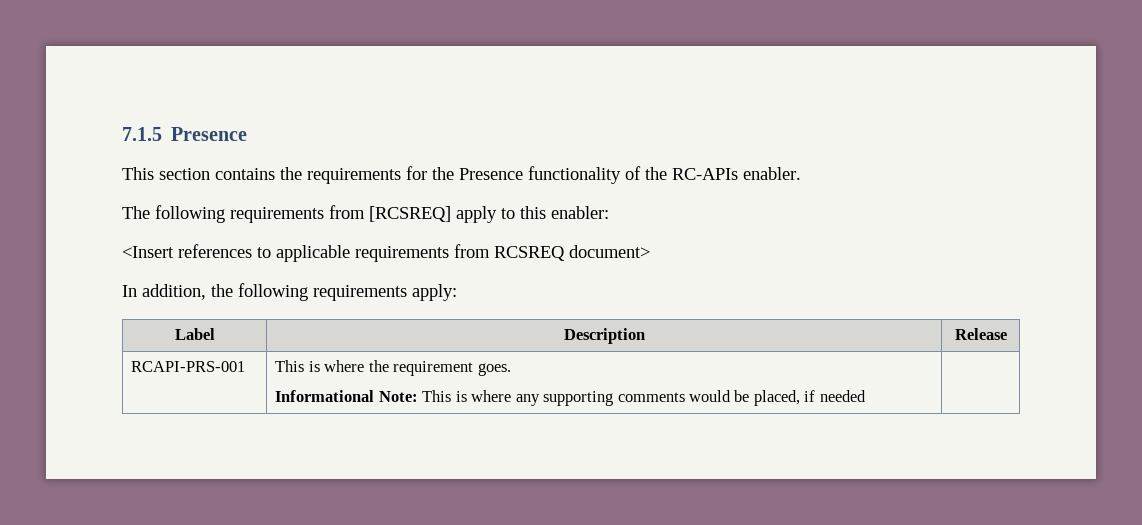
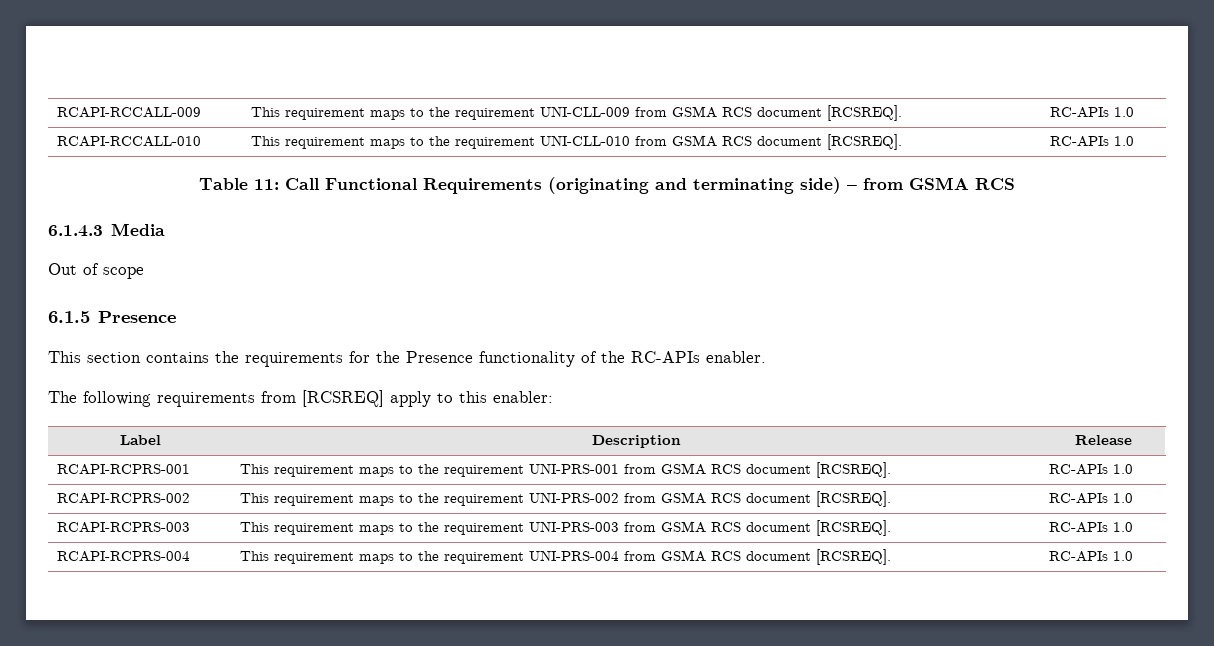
- 7.1.5 Presence
+ RCAPI-RCCALL-009 | This requirement maps to the requirement UNI-CLL-009 from GSMA RCS document [RCSREQ]. | RC-APIs 1.0
+ RCAPI-RCCALL-010 | This requirement maps to the requirement UNI-CLL-010 from GSMA RCS document [RCSREQ]. | RC-APIs 1.0
+ Table 11: Call Functional Requirements (originating and terminating side) – from GSMA RCS
+ 6.1.4.3 Media
+ Out of scope
+ 6.1.5 Presence
- <Insert references to applicable requirements from RCSREQ document>
- In addition, the following requirements apply:
- RCAPI-PRS-001 | This is where the requirement goes.
- Informational Note: This is where any supporting comments would be placed, if needed |
+ RCAPI-RCPRS-001 | This requirement maps to the requirement UNI-PRS-001 from GSMA RCS document [RCSREQ]. | RC-APIs 1.0
+ RCAPI-RCPRS-002 | This requirement maps to the requirement UNI-PRS-002 from GSMA RCS document [RCSREQ]. | RC-APIs 1.0
+ RCAPI-RCPRS-003 | This requirement maps to the requirement UNI-PRS-003 from GSMA RCS document [RCSREQ]. | RC-APIs 1.0
+ RCAPI-RCPRS-004 | This requirement maps to the requirement UNI-PRS-004 from GSMA RCS document [RCSREQ]. | RC-APIs 1.0

